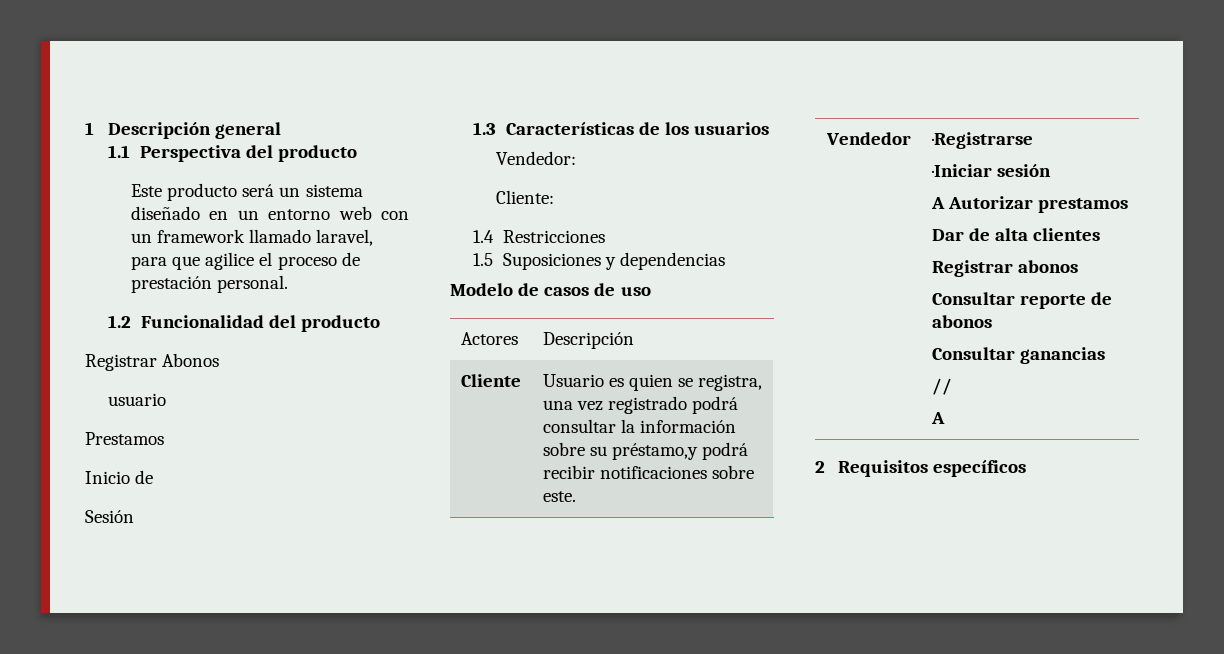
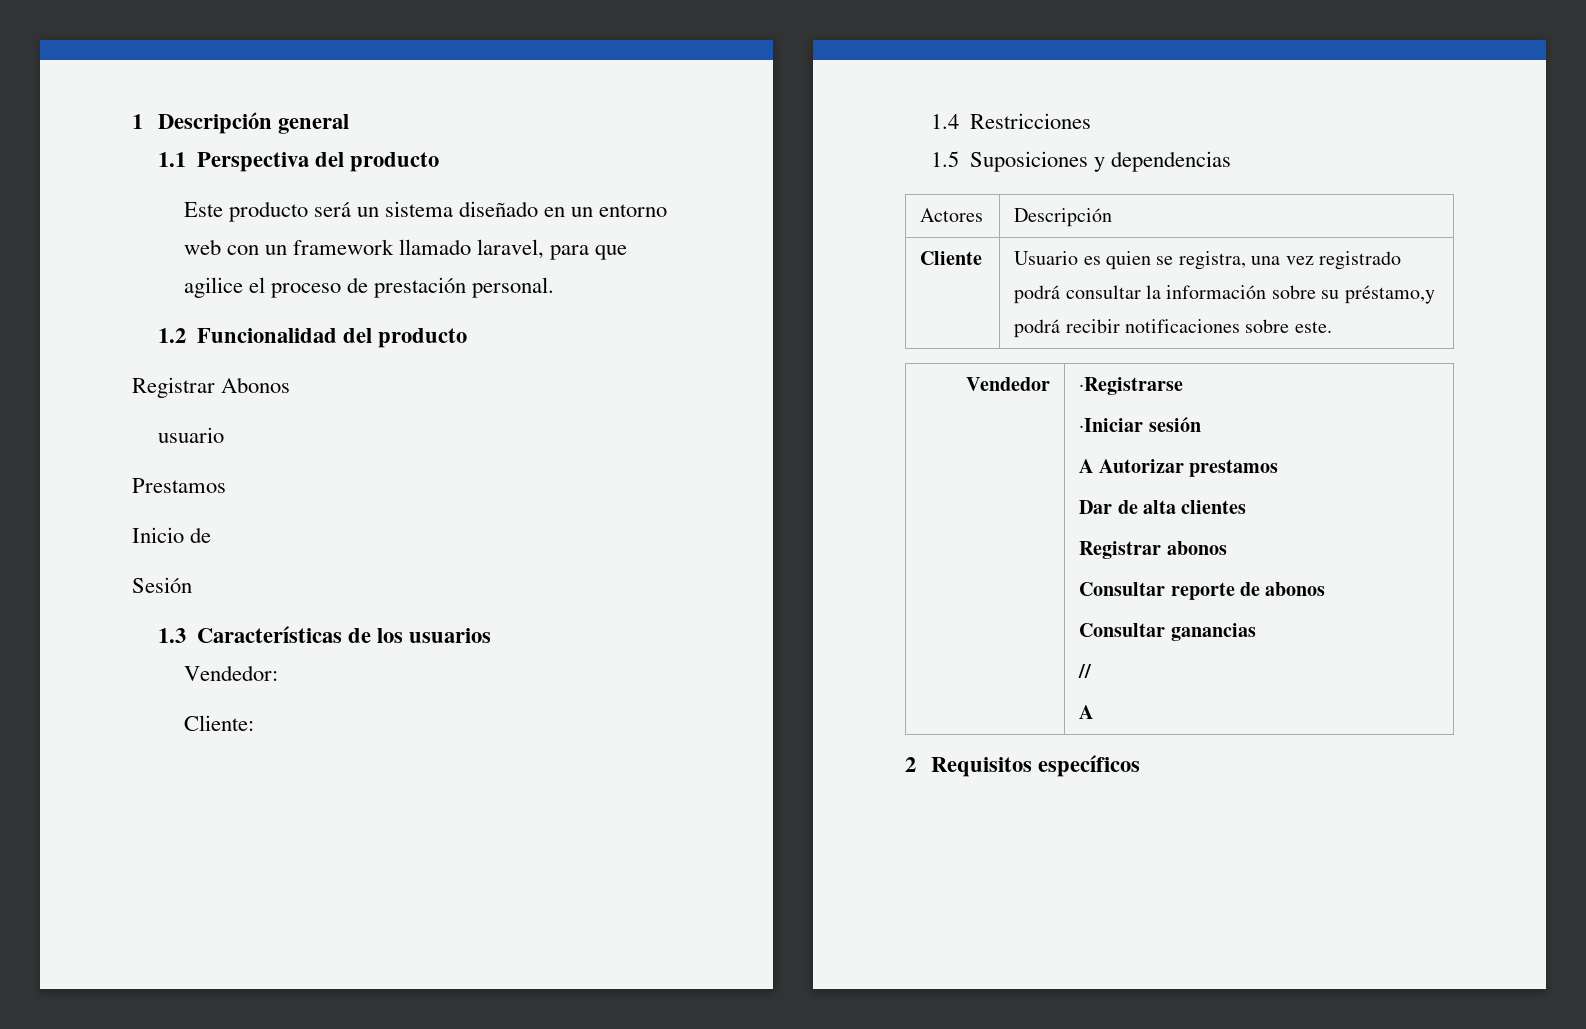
- Modelo de casos de uso

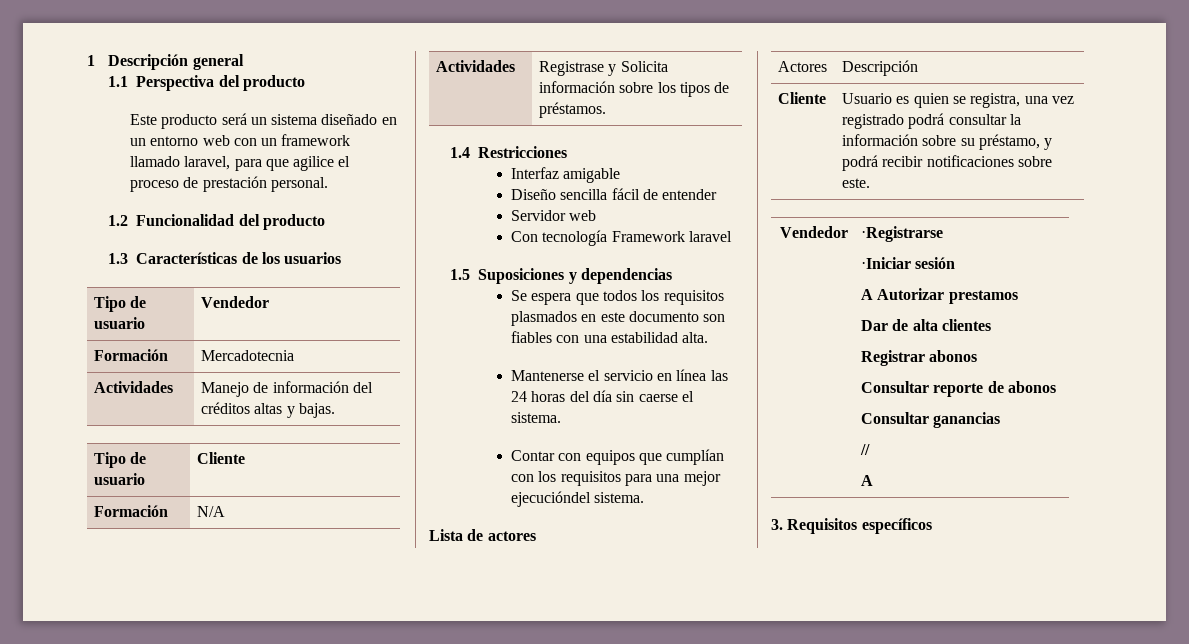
- Registrar Abonos
- usuario
- Prestamos
- Inicio de
- Sesión
- Vendedor:
- Cliente:
+ Tipo de usuario | Vendedor
+ Formación | Mercadotecnia
+ Actividades | Manejo de información del créditos altas y bajas.
+ Tipo de usuario | Cliente
+ Formación | N/A
+ Actividades | Registrase y Solicita información sobre los tipos de préstamos.
  1.4 Restricciones
+ Interfaz amigable
+ Diseño sencilla fácil de entender
+ Servidor web
+ Con tecnología Framework laravel
  1.5 Suposiciones y dependencias
+ Se espera que todos los requisitos plasmados en este documento son fiables con una estabilidad alta.
+ Mantenerse el servicio en línea las 24 horas del día sin caerse el sistema.
+ Contar con equipos que cumplían con los requisitos para una mejor ejecucióndel sistema.
+ Lista de actores
- Cliente | Usuario es quien se registra, una vez registrado podrá consultar la información sobre su préstamo,y podrá recibir notificaciones sobre este.
+ Cliente | Usuario es quien se registra, una vez registrado podrá consultar la información sobre su préstamo, y podrá recibir notificaciones sobre este.
- 2 Requisitos específicos
+ 3. Requisitos específicos

